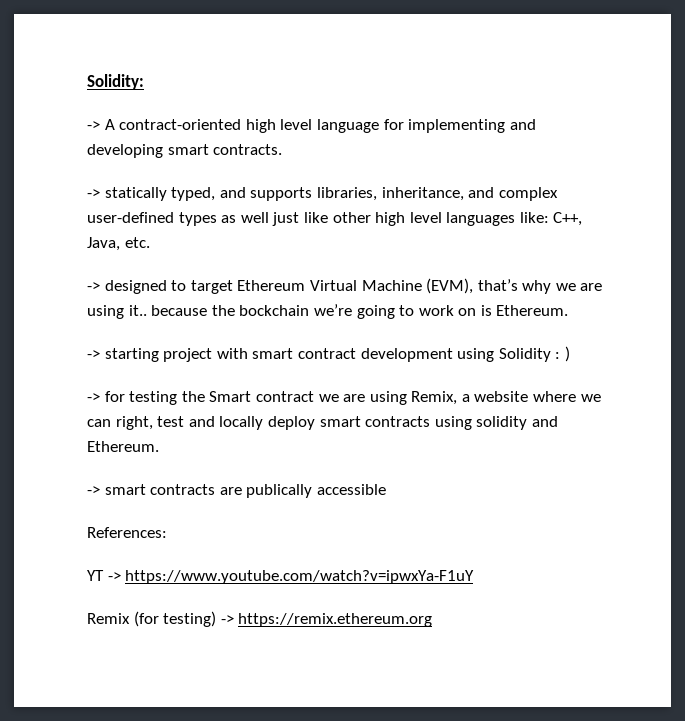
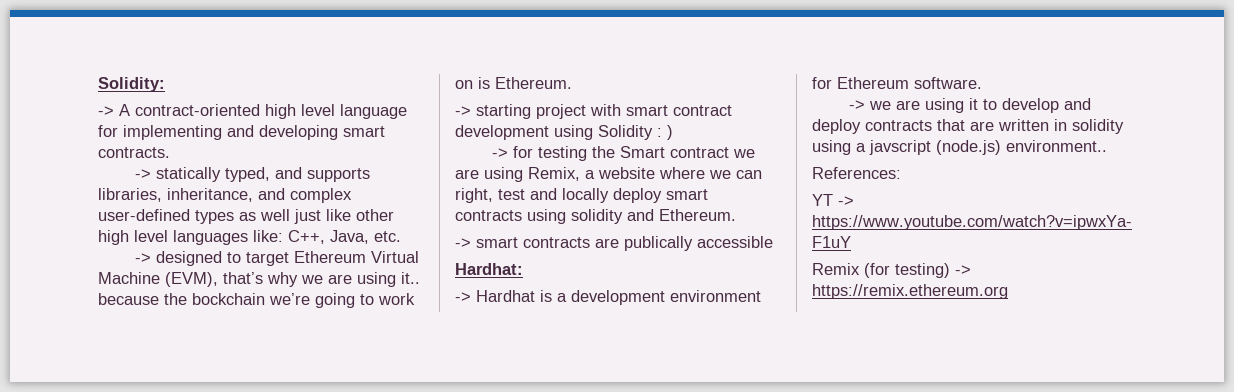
+ Hardhat:
+ -> Hardhat is a development environment for Ethereum software.
+ -> we are using it to develop and deploy contracts that are written in solidity using a javscript (node.js) environment..

